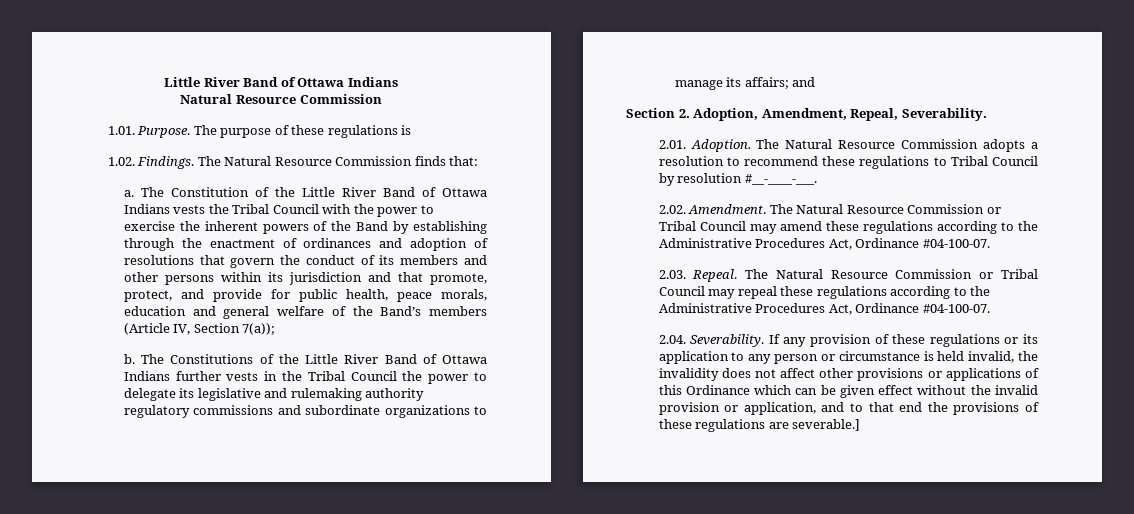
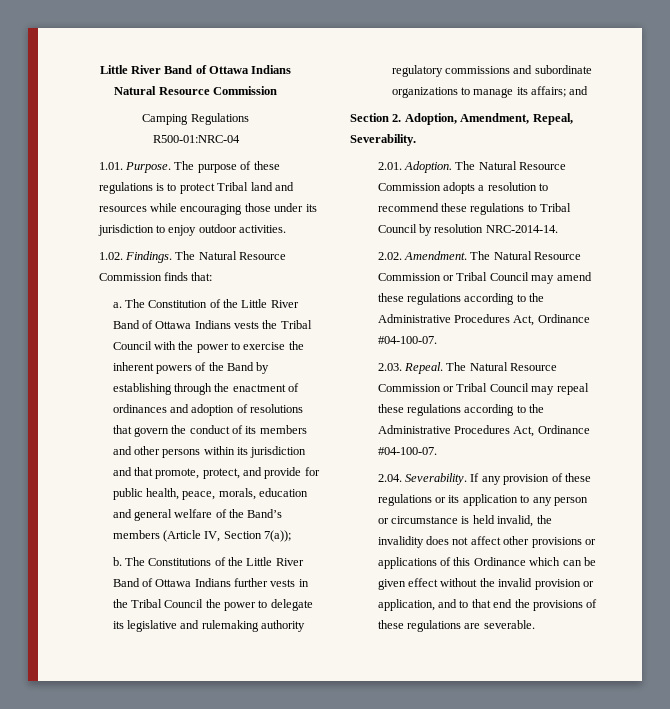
+ Camping Regulations
+ R500-01:NRC-04
- The purpose of these regulations is
+ The purpose of these regulations is to protect Tribal land and resources while encouraging those under its jurisdiction to enjoy outdoor activities.
- The Constitution of the Little River Band of Ottawa Indians vests the Tribal Council with the power to exercise the inherent powers of the Band by establishing through the enactment of ordinances and adoption of resolutions that govern the conduct of its members and other persons within its jurisdiction and that promote, protect, and provide for public health, peace morals, education and general welfare of the Band’s members (Article IV, Section 7(a));
+ The Constitution of the Little River Band of Ottawa Indians vests the Tribal Council with the power to exercise the inherent powers of the Band by establishing through the enactment of ordinances and adoption of resolutions that govern the conduct of its members and other persons within its jurisdiction and that promote, protect, and provide for public health, peace, morals, education and general welfare of the Band’s members (Article IV, Section 7(a));
- The Natural Resource Commission adopts a resolution to recommend these regulations to Tribal Council by resolution #__-____-___.
+ The Natural Resource Commission adopts a resolution to recommend these regulations to Tribal Council by resolution NRC-2014-14.
- If any provision of these regulations or its application to any person or circumstance is held invalid, the invalidity does not affect other provisions or applications of this Ordinance which can be given effect without the invalid provision or application, and to that end the provisions of these regulations are severable.]
+ If any provision of these regulations or its application to any person or circumstance is held invalid, the invalidity does not affect other provisions or applications of this Ordinance which can be given effect without the invalid provision or application, and to that end the provisions of these regulations are severable.

